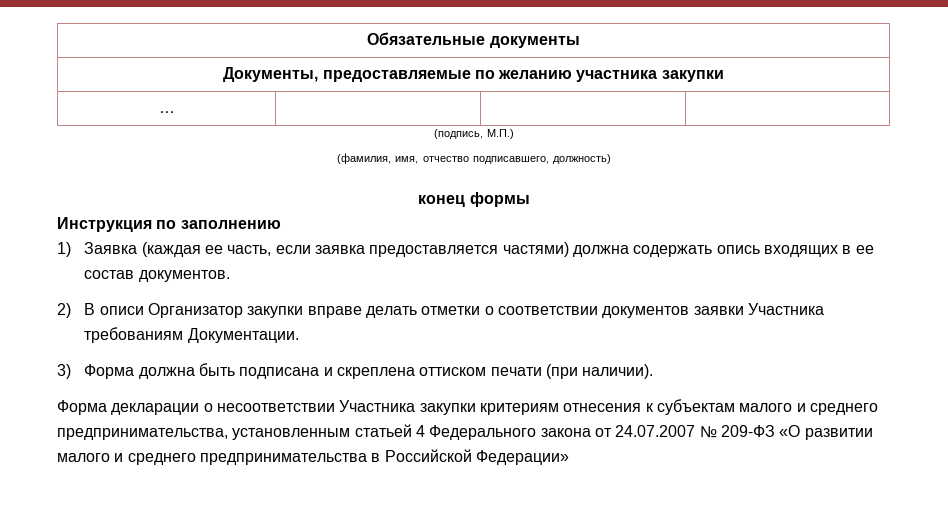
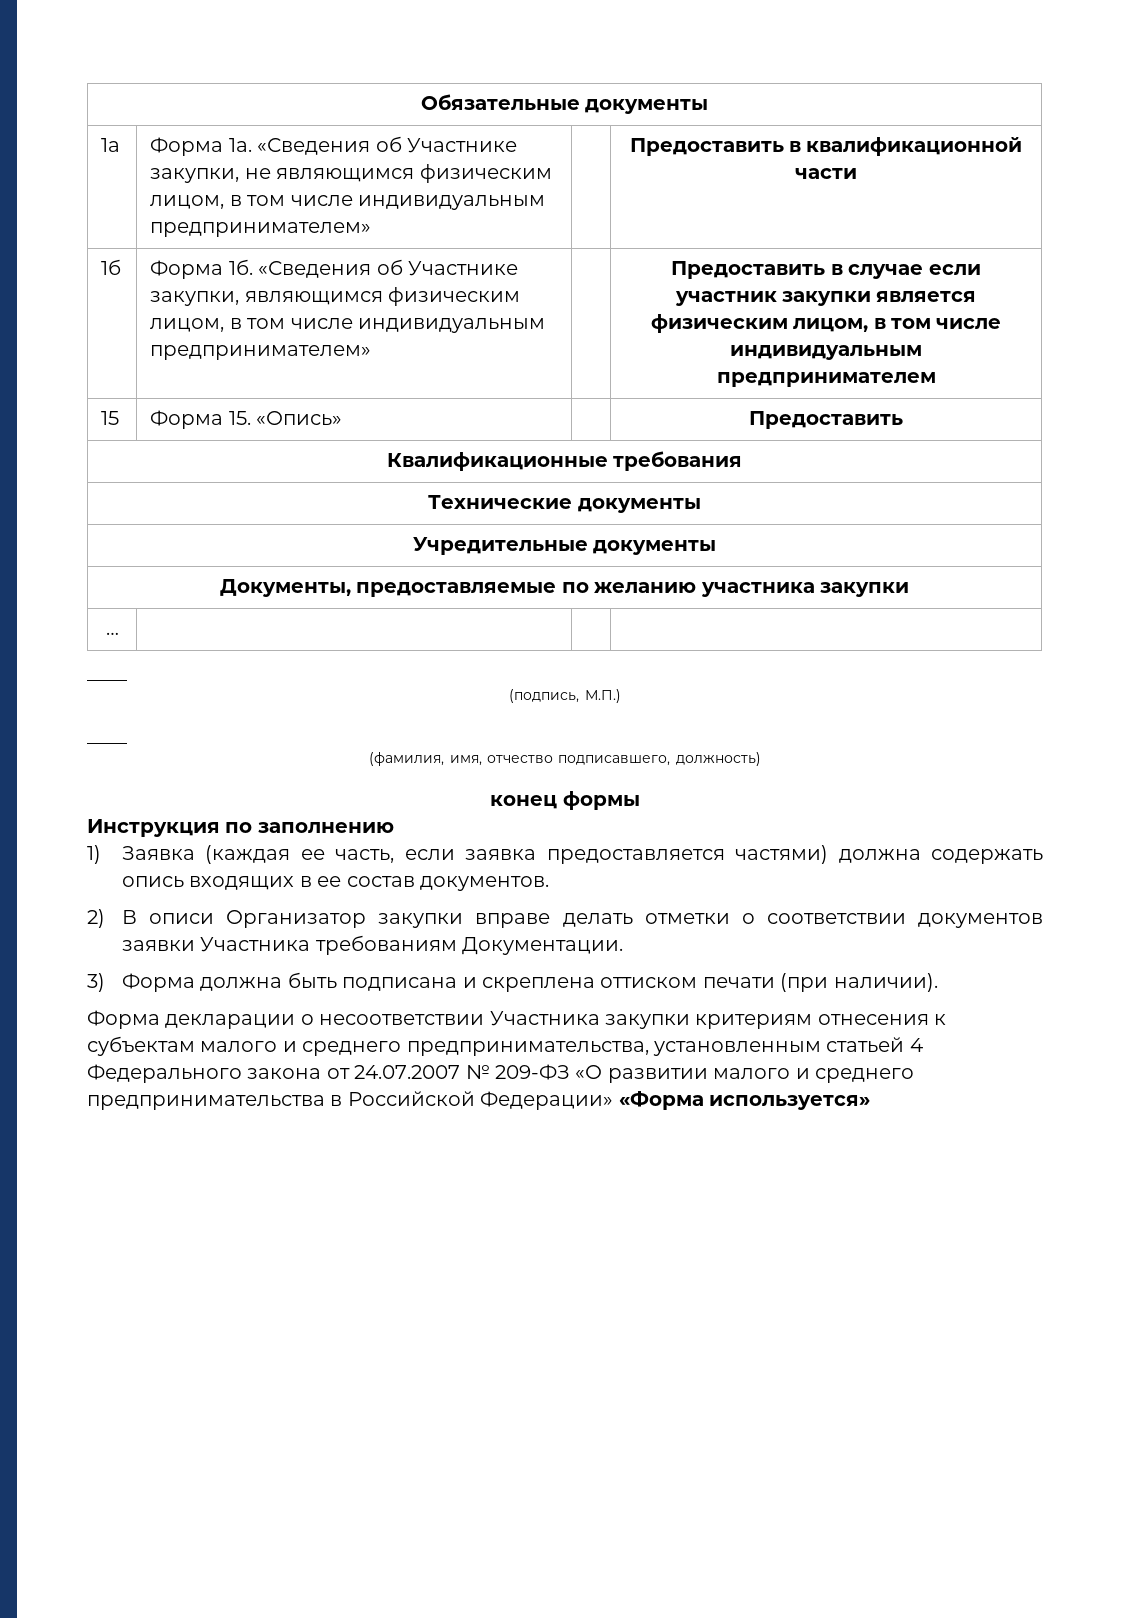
+ 1а | Форма 1а. «Сведения об Участнике закупки, не являющимся физическим лицом, в том числе индивидуальным предпринимателем» | | Предоставить в квалификационной части
+ 1б | Форма 1б. «Сведения об Участнике закупки, являющимся физическим лицом, в том числе индивидуальным предпринимателем» | | Предоставить в случае если участник закупки является физическим лицом, в том числе индивидуальным предпринимателем
+ 15 | Форма 15. «Опись» | | Предоставить
+ Квалификационные требования
+ Технические документы
+ Учредительные документы
  … | | |
+ ____
  (подпись, М.П.)
+ ____
- Форма декларации о несоответствии Участника закупки критериям отнесения к субъектам малого и среднего предпринимательства, установленным статьей 4 Федерального закона от 24.07.2007 № 209-ФЗ «О развитии малого и среднего предпринимательства в Российской Федерации»
+ Форма декларации о несоответствии Участника закупки критериям отнесения к субъектам малого и среднего предпринимательства, установленным статьей 4 Федерального закона от 24.07.2007 № 209-ФЗ «О развитии малого и среднего предпринимательства в Российской Федерации» «Форма используется»

